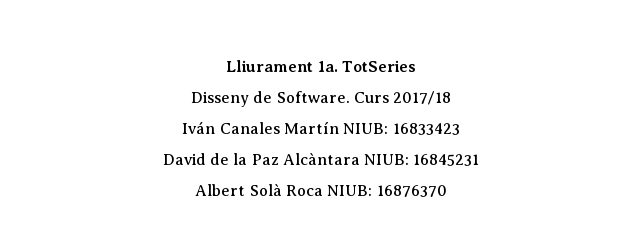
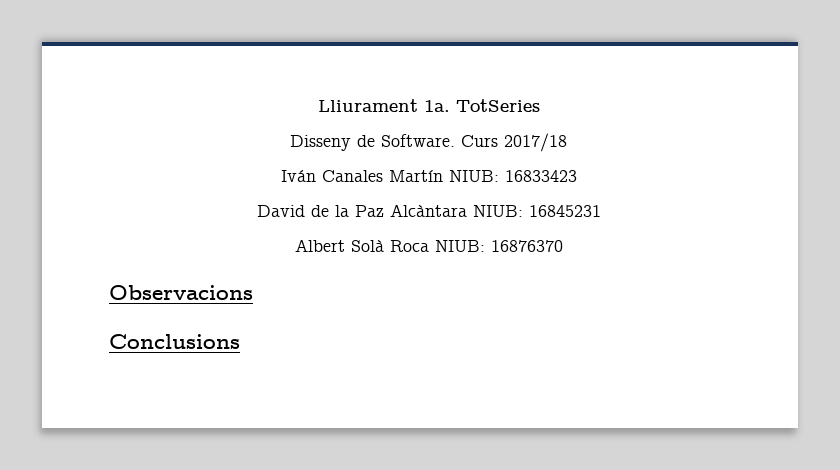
+ Observacions
+ Conclusions

